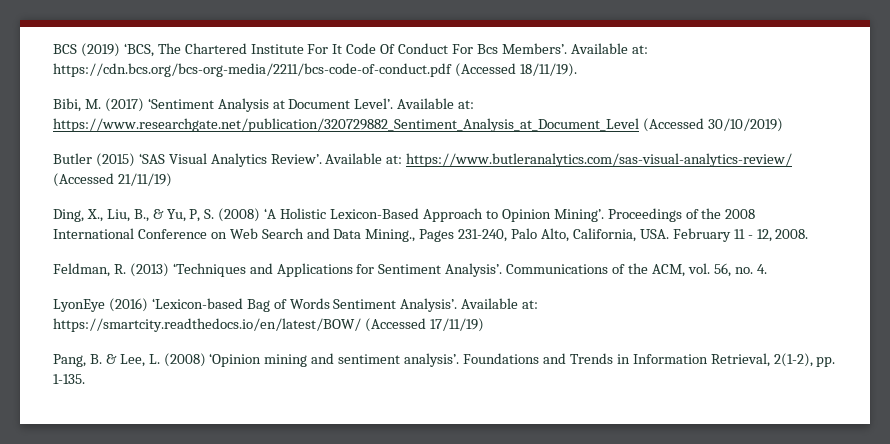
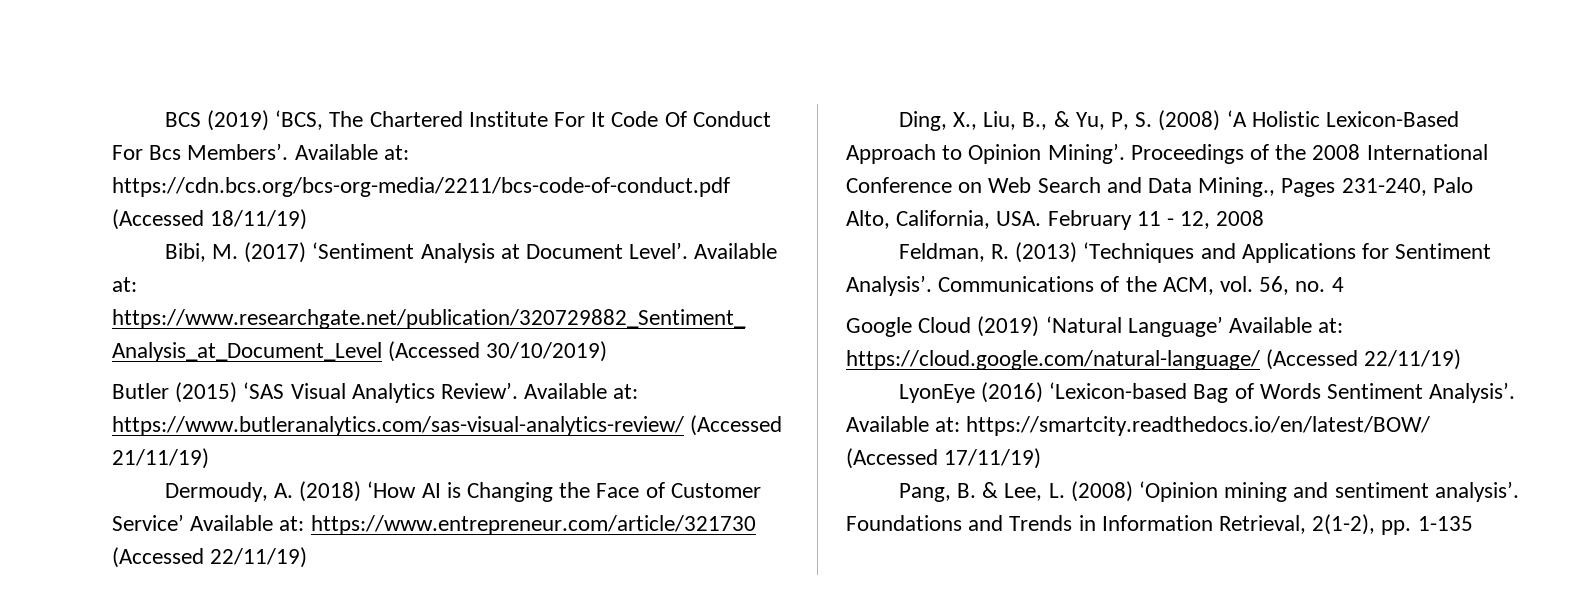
- Available at: https://cdn.bcs.org/bcs-org-media/2211/bcs-code-of-conduct.pdf (Accessed 18/11/19).
+ Available at: https://cdn.bcs.org/bcs-org-media/2211/bcs-code-of-conduct.pdf (Accessed 18/11/19)
+ Dermoudy, A. (2018) ‘How AI is Changing the Face of Customer Service’ Available at: https://www.entrepreneur.com/article/321730 (Accessed 22/11/19)
- Proceedings of the 2008 International Conference on Web Search and Data Mining., Pages 231-240, Palo Alto, California, USA. February 11 - 12, 2008.
+ Proceedings of the 2008 International Conference on Web Search and Data Mining., Pages 231-240, Palo Alto, California, USA. February 11 - 12, 2008
- Communications of the ACM, vol. 56, no. 4.
+ Communications of the ACM, vol. 56, no. 4
+ Google Cloud (2019) ‘Natural Language’ Available at: https://cloud.google.com/natural-language/ (Accessed 22/11/19)
- Foundations and Trends in Information Retrieval, 2(1-2), pp. 1-135.
+ Foundations and Trends in Information Retrieval, 2(1-2), pp. 1-135

